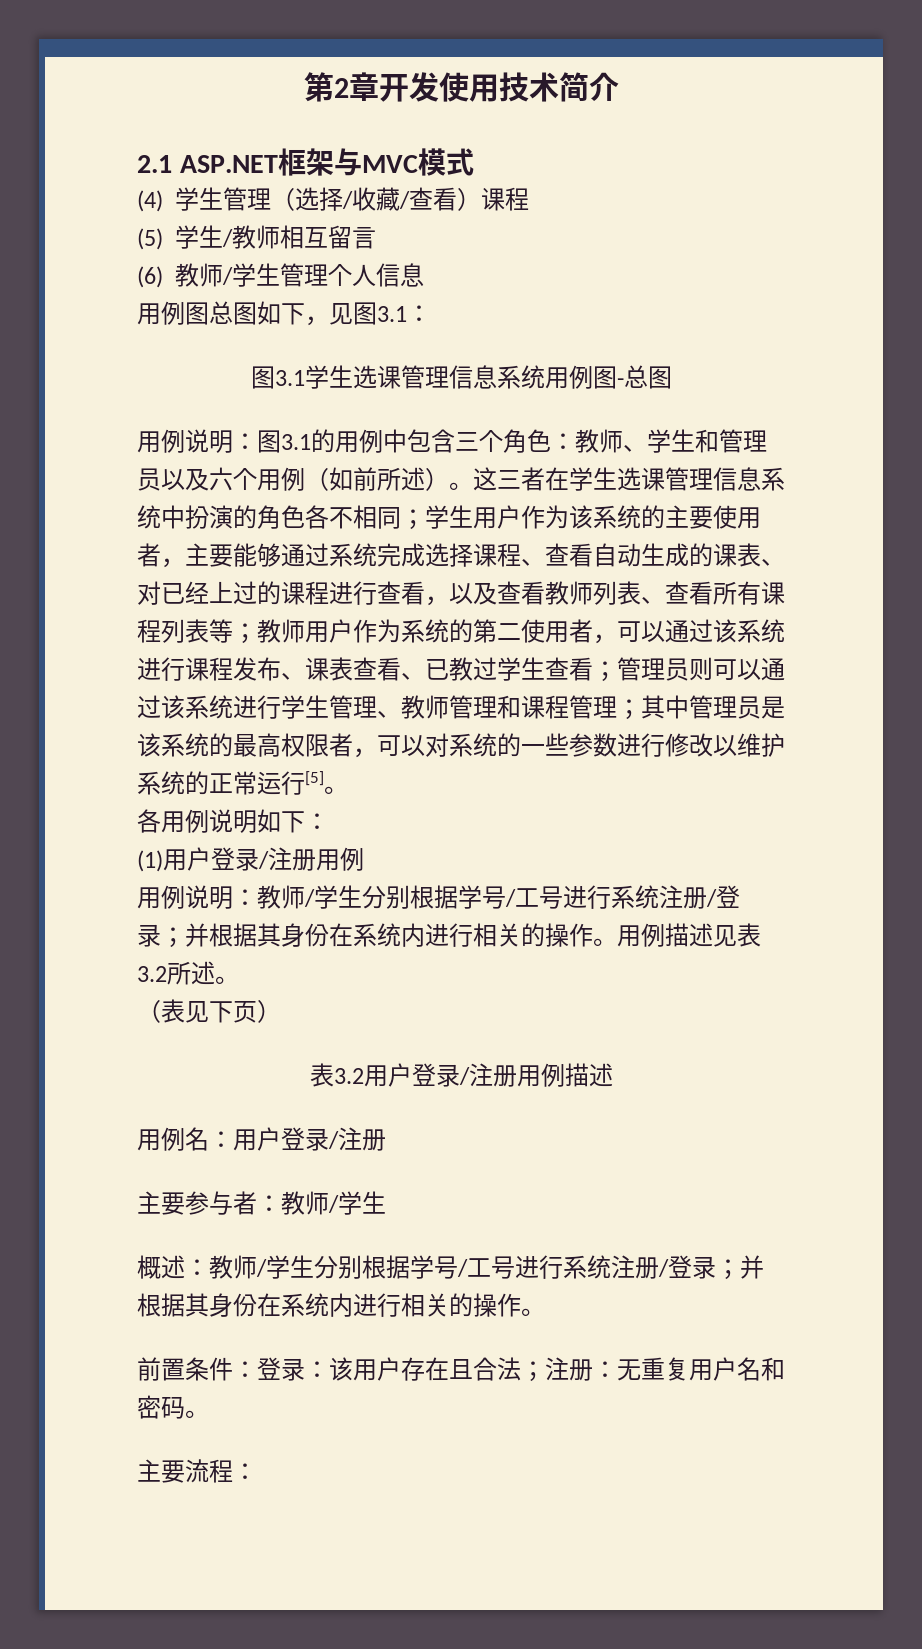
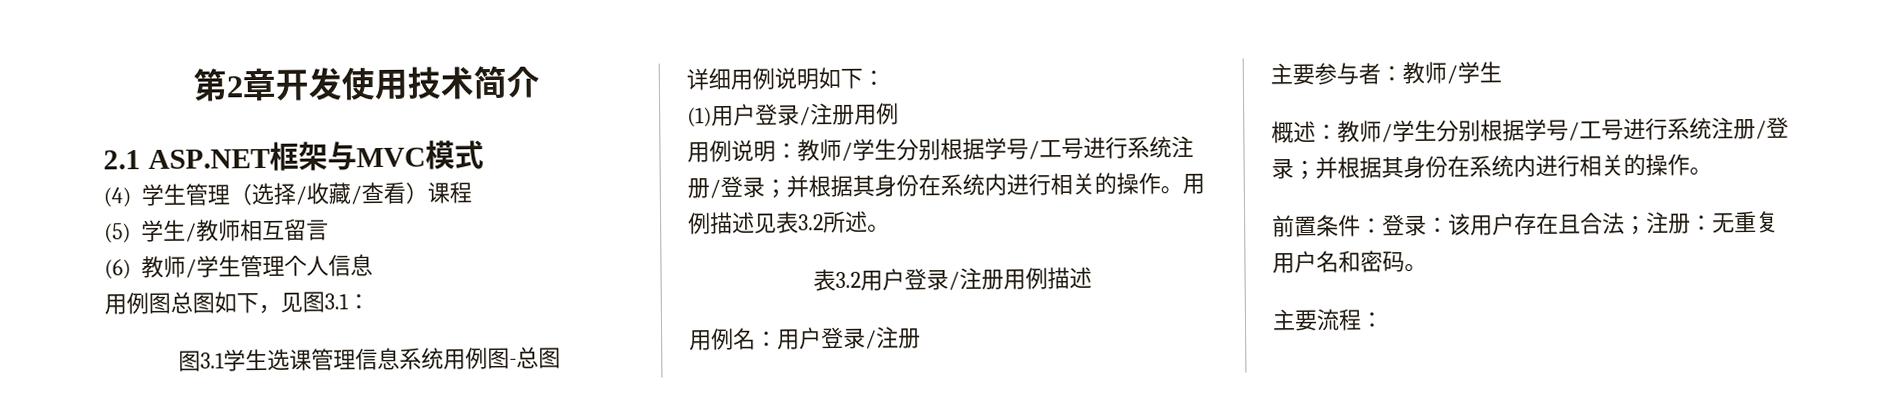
- 用例说明：图3.1的用例中包含三个角色：教师、学生和管理员以及六个用例（如前所述）。这三者在学生选课管理信息系统中扮演的角色各不相同；学生用户作为该系统的主要使用者，主要能够通过系统完成选择课程、查看自动生成的课表、对已经上过的课程进行查看，以及查看教师列表、查看所有课程列表等；教师用户作为系统的第二使用者，可以通过该系统进行课程发布、课表查看、已教过学生查看；管理员则可以通过该系统进行学生管理、教师管理和课程管理；其中管理员是该系统的最高权限者，可以对系统的一些参数进行修改以维护系统的正常运行[5]。
- 各用例说明如下：
+ 详细用例说明如下：
- （表见下页）

